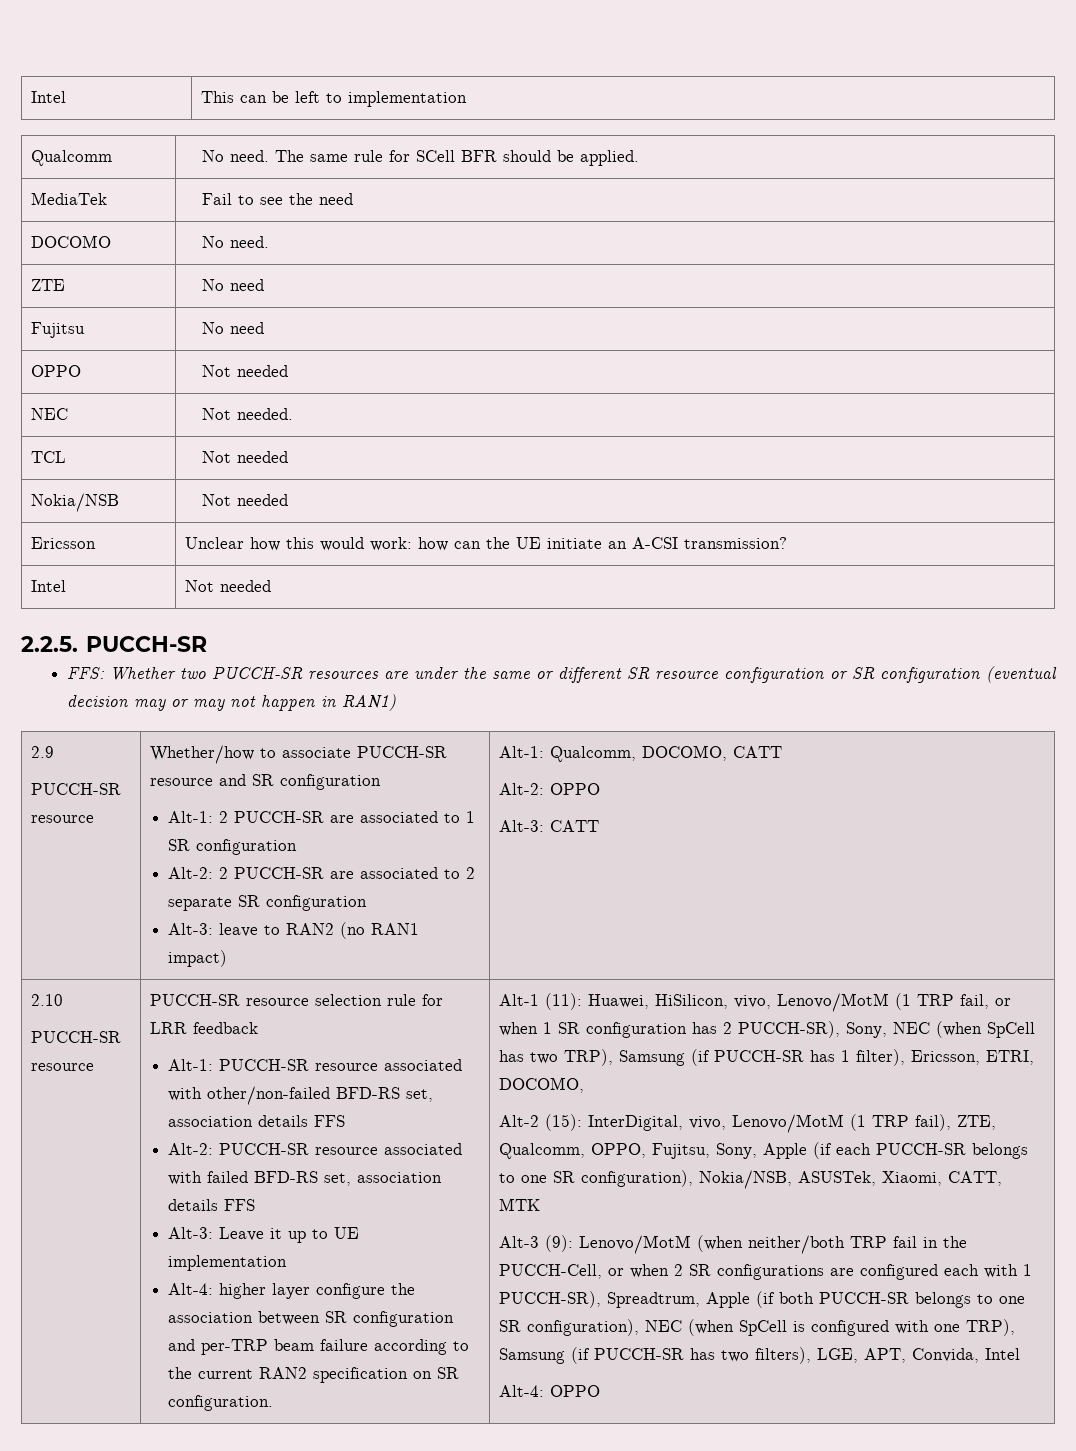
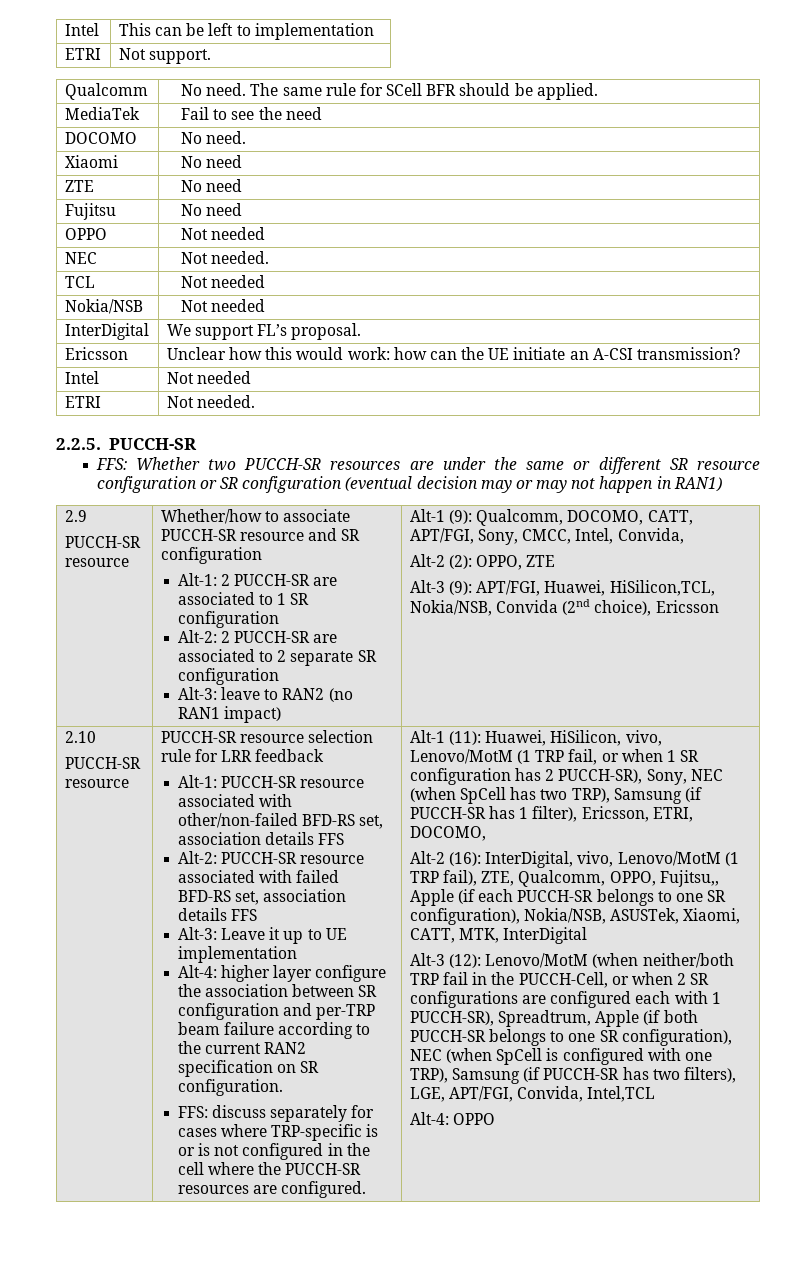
+ ETRI | Not support.
+ Xiaomi | No need
+ InterDigital | We support FL’s proposal.
+ ETRI | Not needed.
- Alt-1: Qualcomm, DOCOMO, CATT
- Alt-2: OPPO
- Alt-3: CATT
+ Alt-1 (9): Qualcomm, DOCOMO, CATT, APT/FGI, Sony, CMCC, Intel, Convida,
+ Alt-2 (2): OPPO, ZTE
+ Alt-3 (9): APT/FGI, Huawei, HiSilicon,TCL, Nokia/NSB, Convida (2nd choice), Ericsson
+ FFS: discuss separately for cases where TRP-specific is or is not configured in the cell where the PUCCH-SR resources are configured.
- Alt-2 (15):
+ Alt-2 (16):
- InterDigital, vivo, Lenovo/MotM (1 TRP fail), ZTE, Qualcomm, OPPO, Fujitsu, Sony, Apple (if each PUCCH-SR belongs to one SR configuration), Nokia/NSB, ASUSTek, Xiaomi, CATT, MTK
- Alt-3 (9):
+ InterDigital, vivo, Lenovo/MotM (1 TRP fail), ZTE, Qualcomm, OPPO, Fujitsu,, Apple (if each PUCCH-SR belongs to one SR configuration), Nokia/NSB, ASUSTek, Xiaomi, CATT, MTK, InterDigital
+ Alt-3 (12):
- Lenovo/MotM (when neither/both TRP fail in the PUCCH-Cell, or when 2 SR configurations are configured each with 1 PUCCH-SR), Spreadtrum, Apple (if both PUCCH-SR belongs to one SR configuration), NEC (when SpCell is configured with one TRP), Samsung (if PUCCH-SR has two filters), LGE, APT, Convida, Intel
+ Lenovo/MotM (when neither/both TRP fail in the PUCCH-Cell, or when 2 SR configurations are configured each with 1 PUCCH-SR), Spreadtrum, Apple (if both PUCCH-SR belongs to one SR configuration), NEC (when SpCell is configured with one TRP), Samsung (if PUCCH-SR has two filters), LGE, APT/FGI, Convida, Intel,TCL

